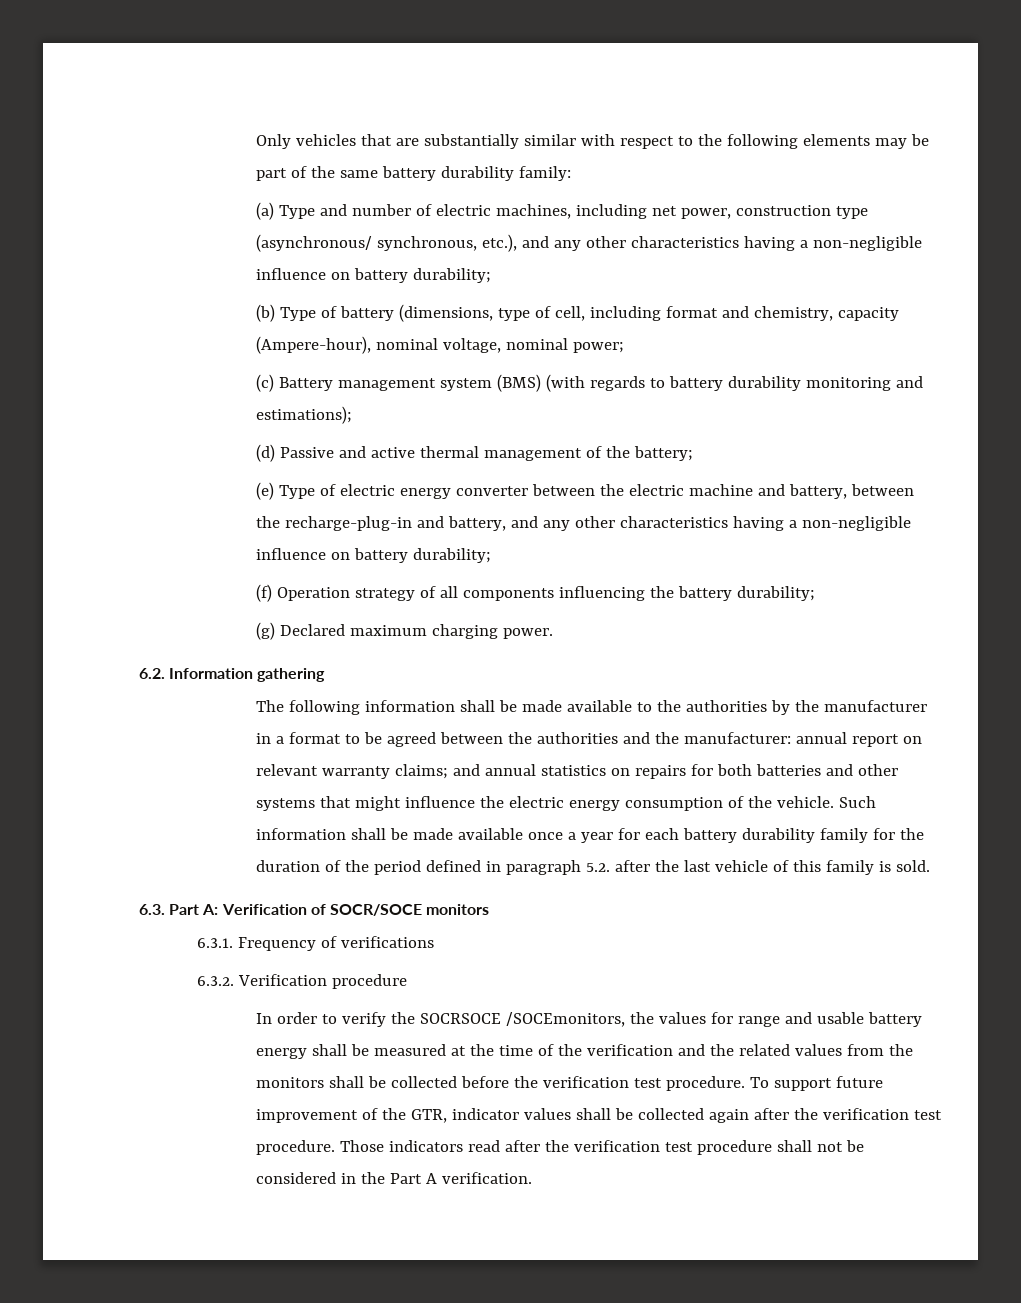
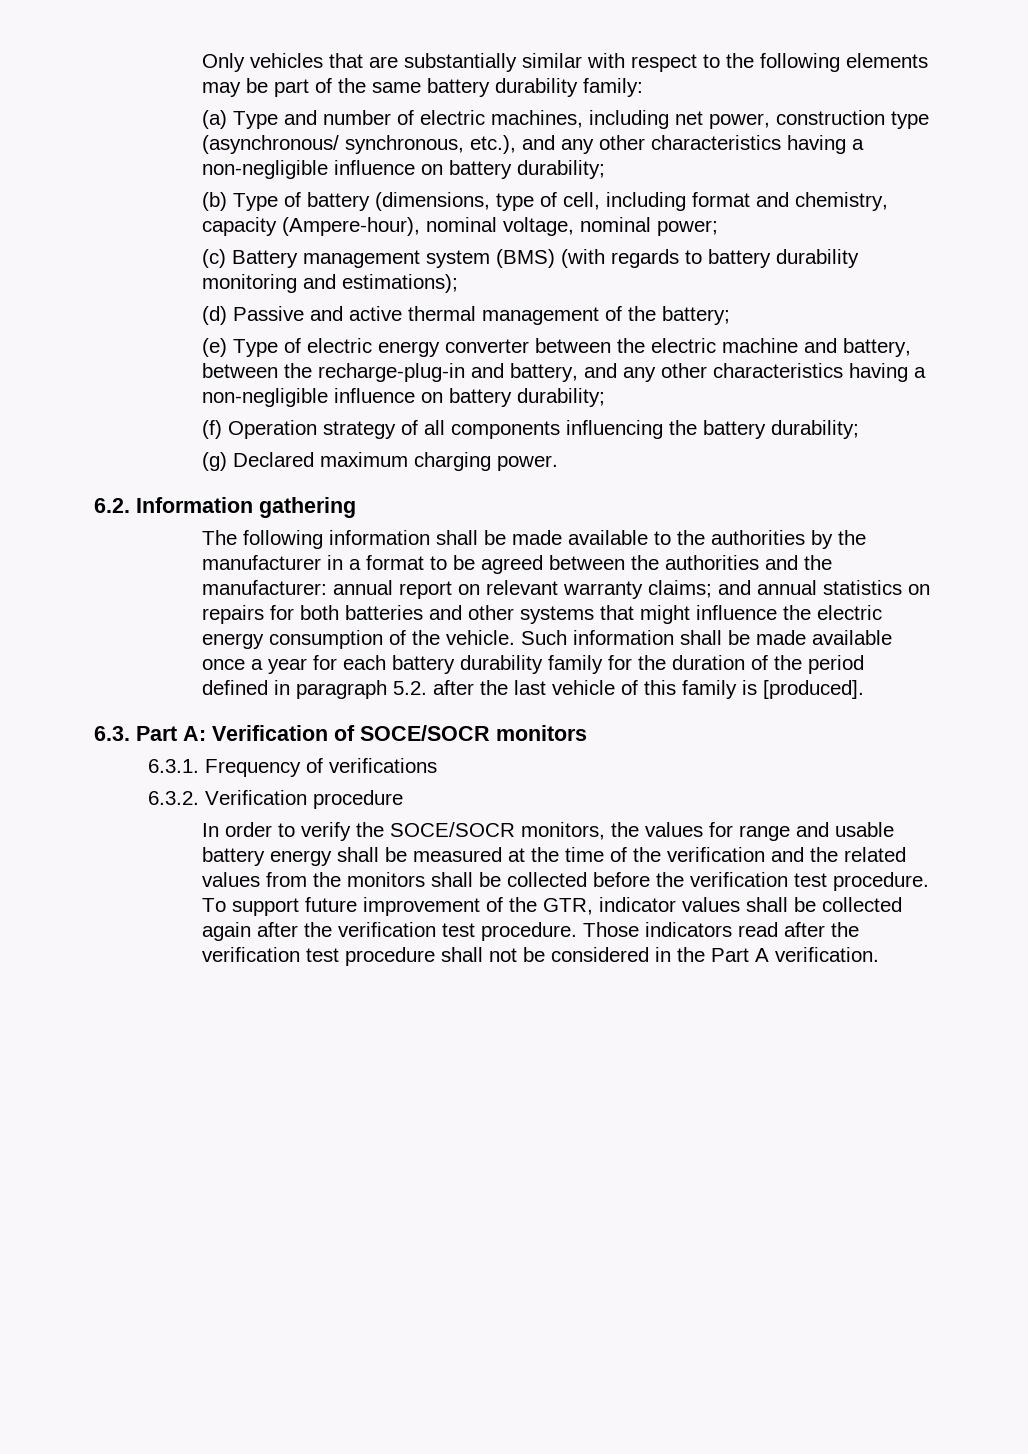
- Such information shall be made available once a year for each battery durability family for the duration of the period defined in paragraph 5.2. after the last vehicle of this family is sold.
+ Such information shall be made available once a year for each battery durability family for the duration of the period defined in paragraph 5.2. after the last vehicle of this family is [produced].
- 6.3. Part A: Verification of SOCR/SOCE monitors
+ 6.3. Part A: Verification of SOCE/SOCR monitors
- In order to verify the SOCRSOCE /SOCEmonitors, the values for range and usable battery energy shall be measured at the time of the verification and the related values from the monitors shall be collected before the verification test procedure.
+ In order to verify the SOCE/SOCR monitors, the values for range and usable battery energy shall be measured at the time of the verification and the related values from the monitors shall be collected before the verification test procedure.

